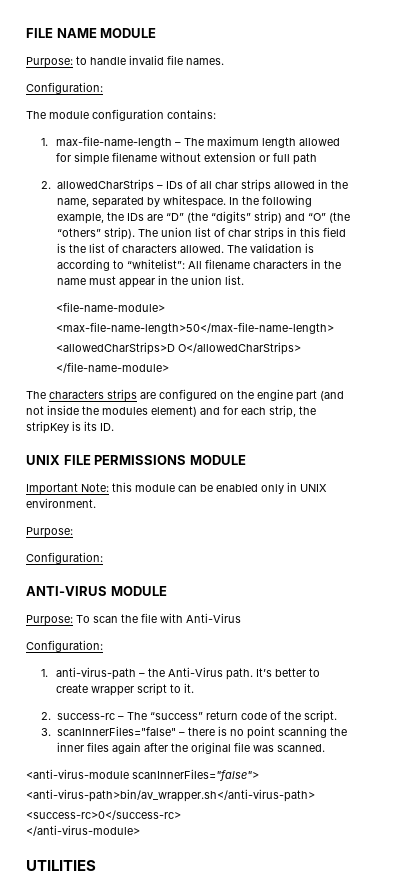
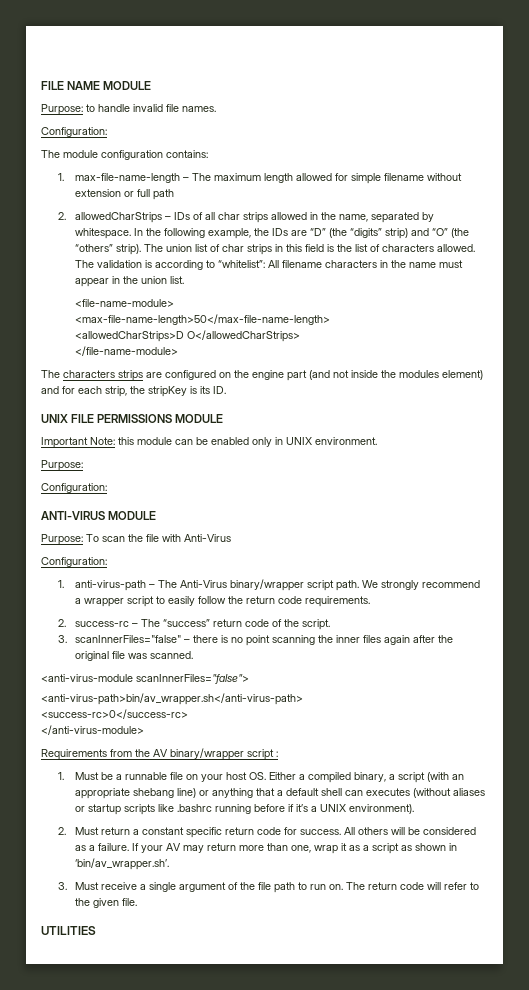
- 1. anti-virus-path – the Anti-Virus path. It’s better to create wrapper script to it.
+ 1. anti-virus-path – The Anti-Virus binary/wrapper script path. We strongly recommend a wrapper script to easily follow the return code requirements.
+ Requirements from the AV binary/wrapper script :
+ 1. Must be a runnable file on your host OS. Either a compiled binary, a script (with an appropriate shebang line) or anything that a default shell can executes (without aliases or startup scripts like .bashrc running before if it’s a UNIX environment).
+ 2. Must return a constant specific return code for success. All others will be considered as a failure. If your AV may return more than one, wrap it as a script as shown in ‘bin/av_wrapper.sh’.
+ 3. Must receive a single argument of the file path to run on. The return code will refer to the given file.

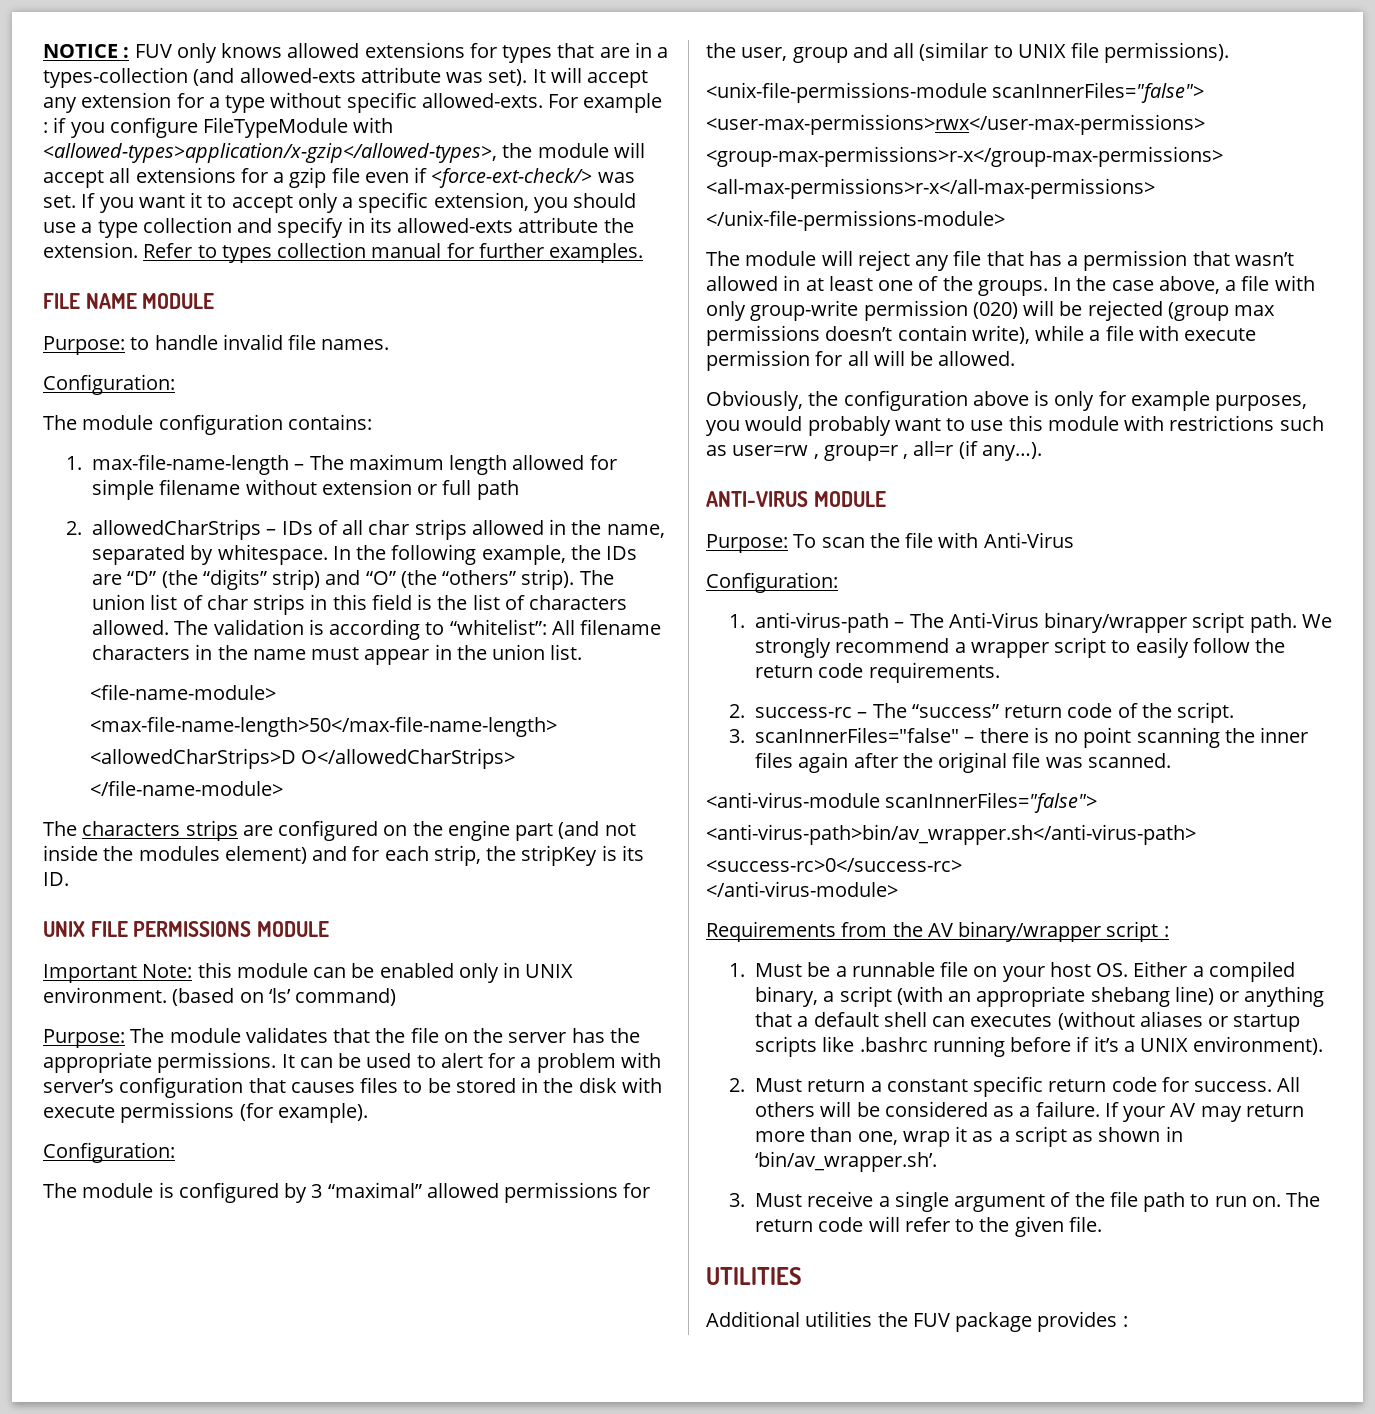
+ NOTICE : FUV only knows allowed extensions for types that are in a types-collection (and allowed-exts attribute was set). It will accept any extension for a type without specific allowed-exts. For example : if you configure FileTypeModule with <allowed-types>application/x-gzip</allowed-types>, the module will accept all extensions for a gzip file even if <force-ext-check/> was set. If you want it to accept only a specific extension, you should use a type collection and specify in its allowed-exts attribute the extension. Refer to types collection manual for further examples.
- Important Note: this module can be enabled only in UNIX environment.
- Purpose:
+ Important Note: this module can be enabled only in UNIX environment. (based on ‘ls’ command)
+ Purpose: The module validates that the file on the server has the appropriate permissions. It can be used to alert for a problem with server’s configuration that causes files to be stored in the disk with execute permissions (for example).
  Configuration:
+ The module is configured by 3 “maximal” allowed permissions for the user, group and all (similar to UNIX file permissions).
+ <unix-file-permissions-module scanInnerFiles="false">
+ <user-max-permissions>rwx</user-max-permissions>
+ <group-max-permissions>r-x</group-max-permissions>
+ <all-max-permissions>r-x</all-max-permissions>
+ </unix-file-permissions-module>
+ The module will reject any file that has a permission that wasn’t allowed in at least one of the groups. In the case above, a file with only group-write permission (020) will be rejected (group max permissions doesn’t contain write), while a file with execute permission for all will be allowed.
+ Obviously, the configuration above is only for example purposes, you would probably want to use this module with restrictions such as user=rw , group=r , all=r (if any…).
+ Additional utilities the FUV package provides :

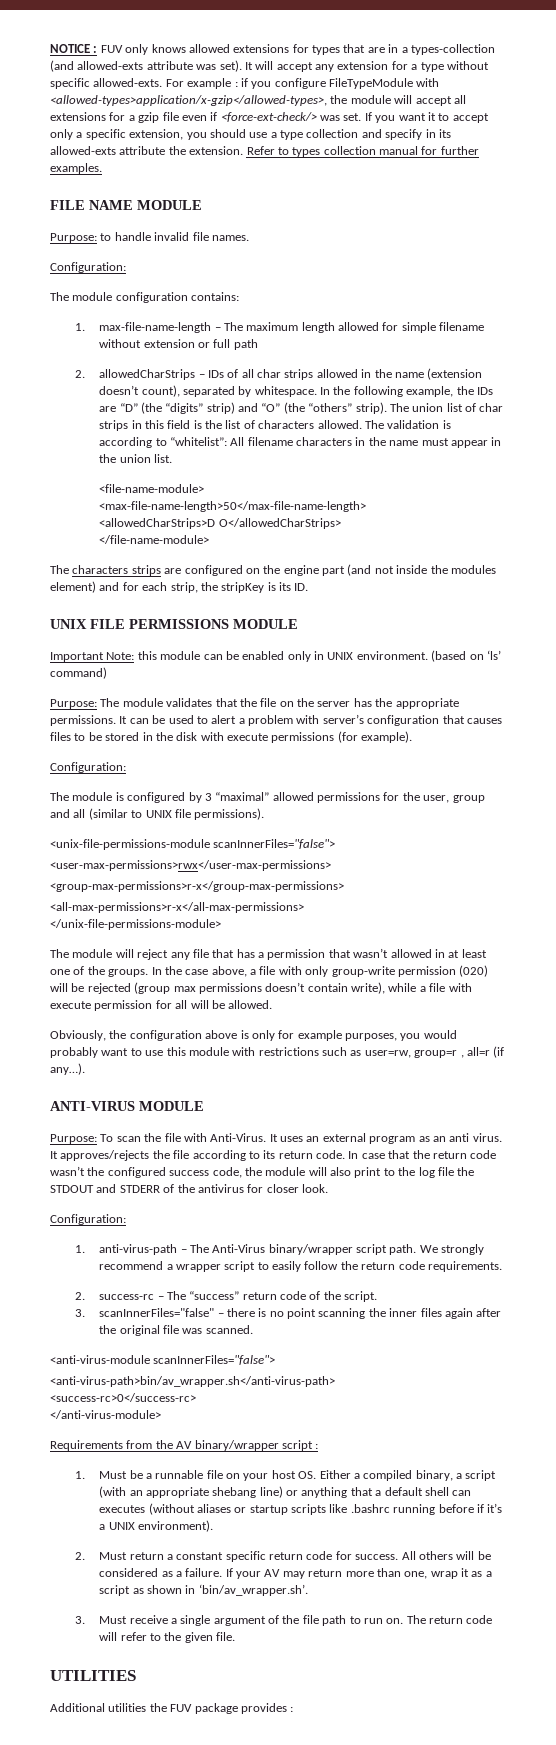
- 2. allowedCharStrips – IDs of all char strips allowed in the name, separated by whitespace.
+ 2. allowedCharStrips – IDs of all char strips allowed in the name (extension doesn’t count), separated by whitespace.
- It can be used to alert for a problem with server’s configuration that causes files to be stored in the disk with execute permissions (for example).
+ It can be used to alert a problem with server’s configuration that causes files to be stored in the disk with execute permissions (for example).
- Obviously, the configuration above is only for example purposes, you would probably want to use this module with restrictions such as user=rw , group=r , all=r (if any…).
+ Obviously, the configuration above is only for example purposes, you would probably want to use this module with restrictions such as user=rw, group=r , all=r (if any…).
- Purpose: To scan the file with Anti-Virus
+ Purpose: To scan the file with Anti-Virus. It uses an external program as an anti virus. It approves/rejects the file according to its return code. In case that the return code wasn’t the configured success code, the module will also print to the log file the STDOUT and STDERR of the antivirus for closer look.

